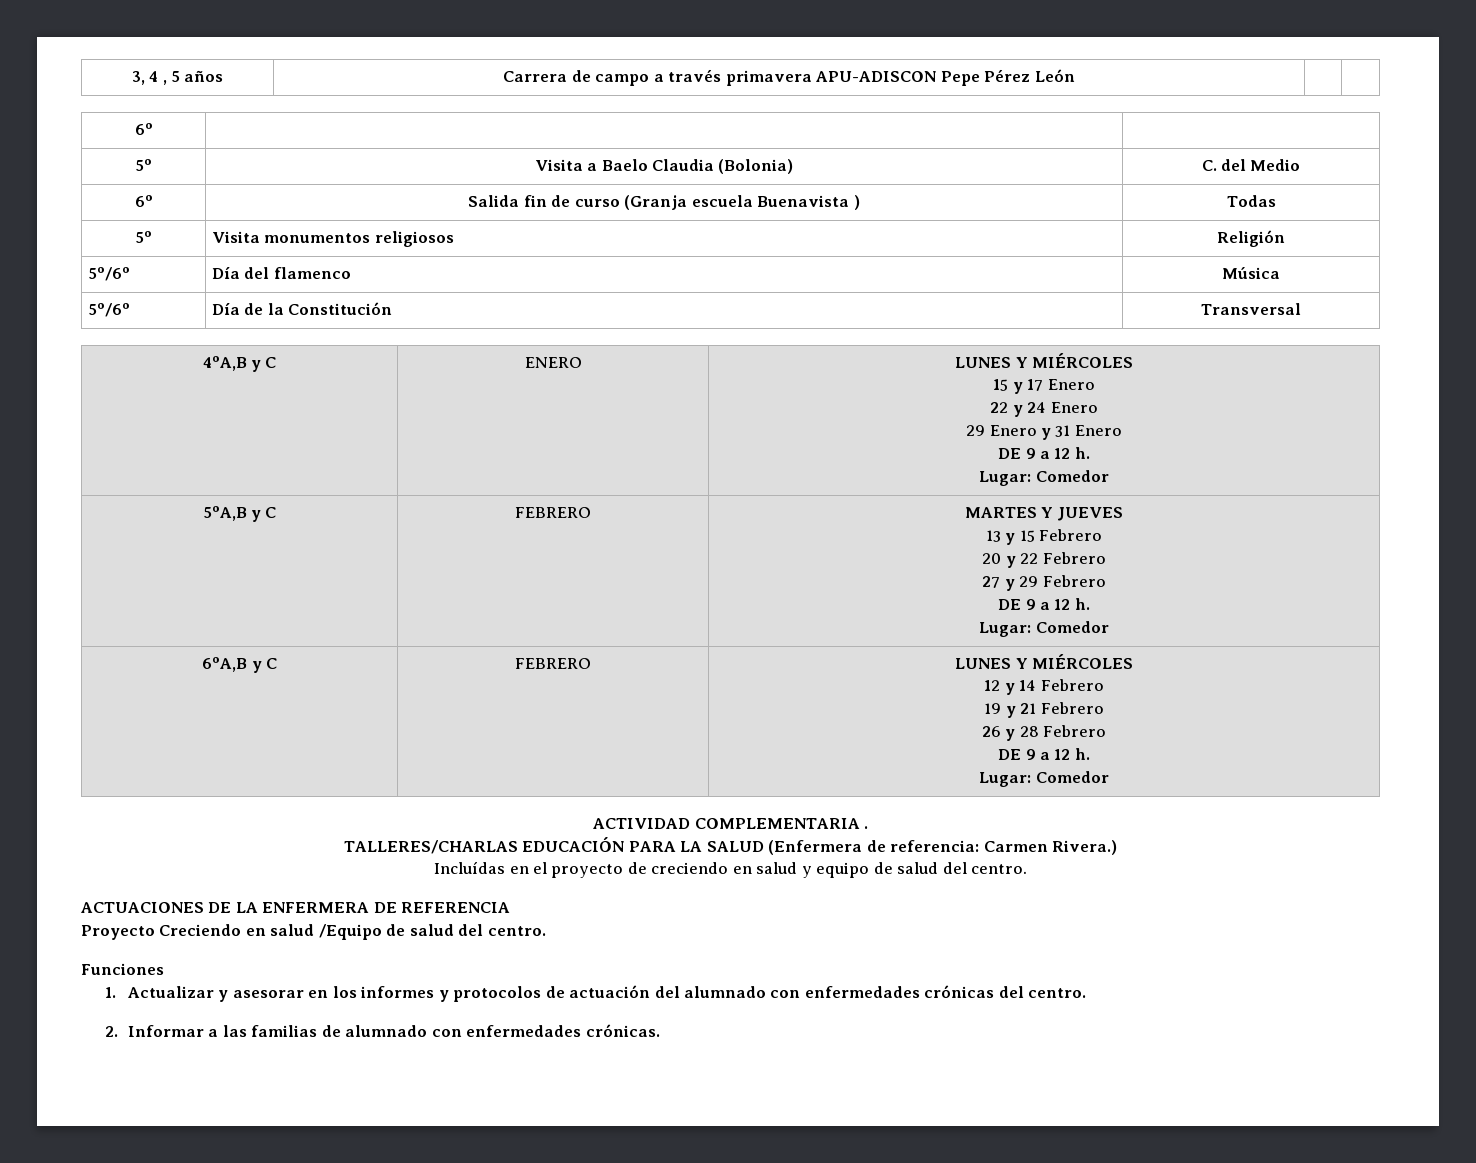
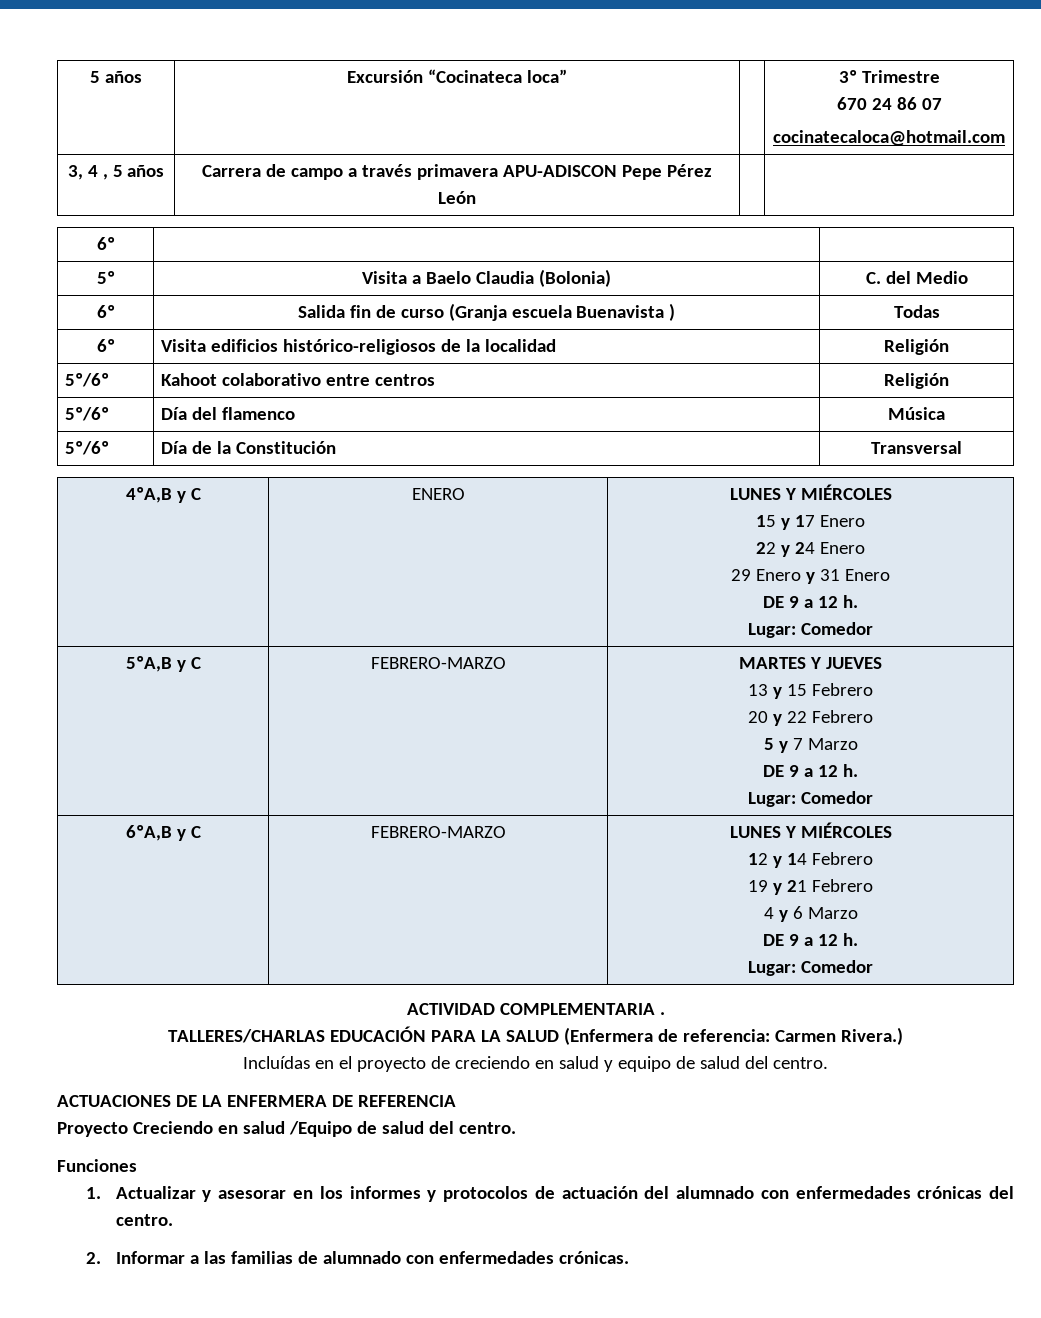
+ 5 años | Excursión “Cocinateca loca” | | 3º Trimestre
+ 670 24 86 07
+ cocinatecaloca@hotmail.com
- 5º | Visita monumentos religiosos | Religión
+ 6º | Visita edificios histórico-religiosos de la localidad | Religión
+ 5º/6º | Kahoot colaborativo entre centros | Religión
- 5ºA,B y C | FEBRERO | MARTES Y JUEVES
+ 5ºA,B y C | FEBRERO-MARZO | MARTES Y JUEVES
  13 y 15 Febrero
  20 y 22 Febrero
- 27 y 29 Febrero
+ 5 y 7 Marzo
- 6ºA,B y C | FEBRERO | LUNES Y MIÉRCOLES
+ 6ºA,B y C | FEBRERO-MARZO | LUNES Y MIÉRCOLES
  12 y 14 Febrero
  19 y 21 Febrero
- 26 y 28 Febrero
+ 4 y 6 Marzo

